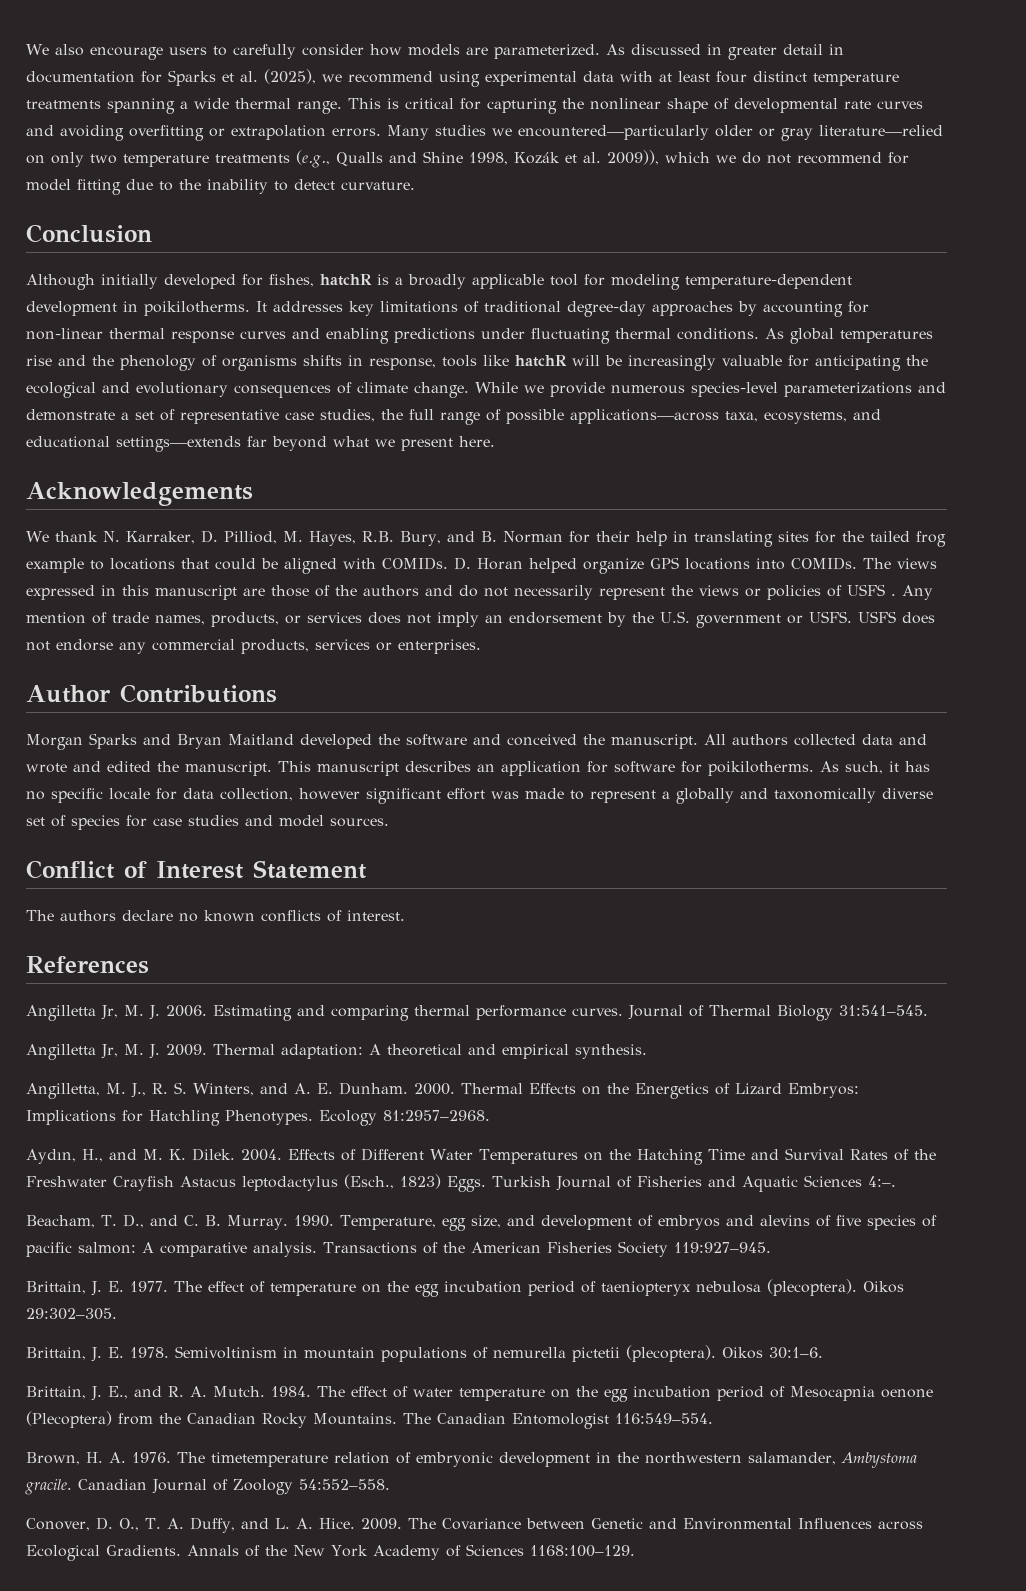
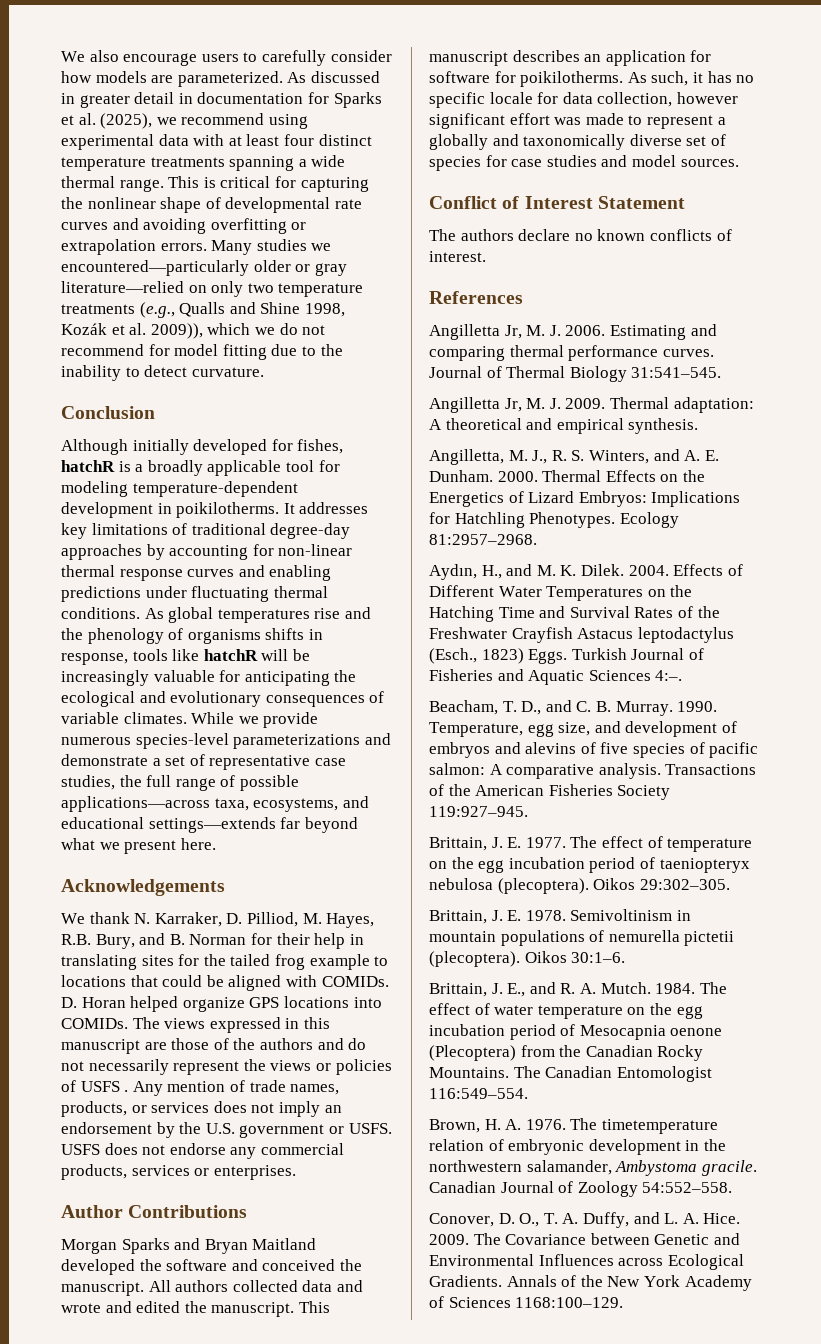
- As global temperatures rise and the phenology of organisms shifts in response, tools like hatchR will be increasingly valuable for anticipating the ecological and evolutionary consequences of climate change.
+ As global temperatures rise and the phenology of organisms shifts in response, tools like hatchR will be increasingly valuable for anticipating the ecological and evolutionary consequences of variable climates.

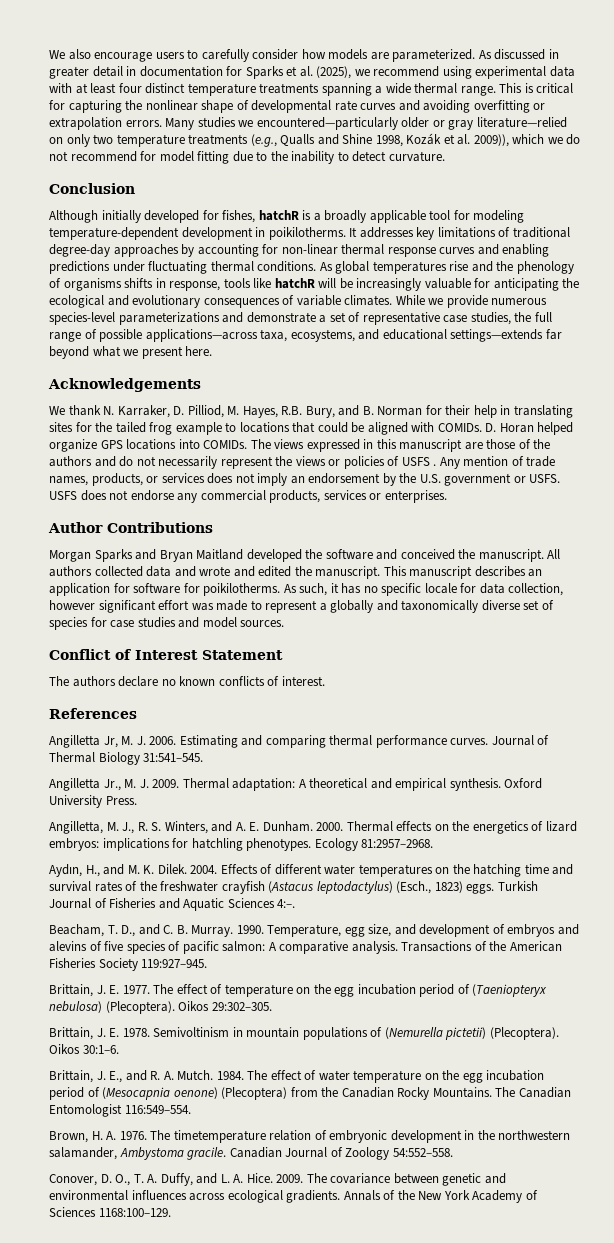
- Angilletta Jr, M. J. 2009.
+ Angilletta Jr., M. J. 2009.
+ Oxford University Press.
- Thermal Effects on the Energetics of Lizard Embryos: Implications for Hatchling Phenotypes.
+ Thermal effects on the energetics of lizard embryos: implications for hatchling phenotypes.
- Effects of Different Water Temperatures on the Hatching Time and Survival Rates of the Freshwater Crayfish Astacus leptodactylus (Esch., 1823) Eggs.
+ Effects of different water temperatures on the hatching time and survival rates of the freshwater crayfish (Astacus leptodactylus) (Esch., 1823) eggs.
- The effect of temperature on the egg incubation period of taeniopteryx nebulosa (plecoptera).
+ The effect of temperature on the egg incubation period of (Taeniopteryx nebulosa) (Plecoptera).
- Semivoltinism in mountain populations of nemurella pictetii (plecoptera).
+ Semivoltinism in mountain populations of (Nemurella pictetii) (Plecoptera).
- The effect of water temperature on the egg incubation period of Mesocapnia oenone (Plecoptera) from the Canadian Rocky Mountains.
+ The effect of water temperature on the egg incubation period of (Mesocapnia oenone) (Plecoptera) from the Canadian Rocky Mountains.
- The Covariance between Genetic and Environmental Influences across Ecological Gradients.
+ The covariance between genetic and environmental influences across ecological gradients.

